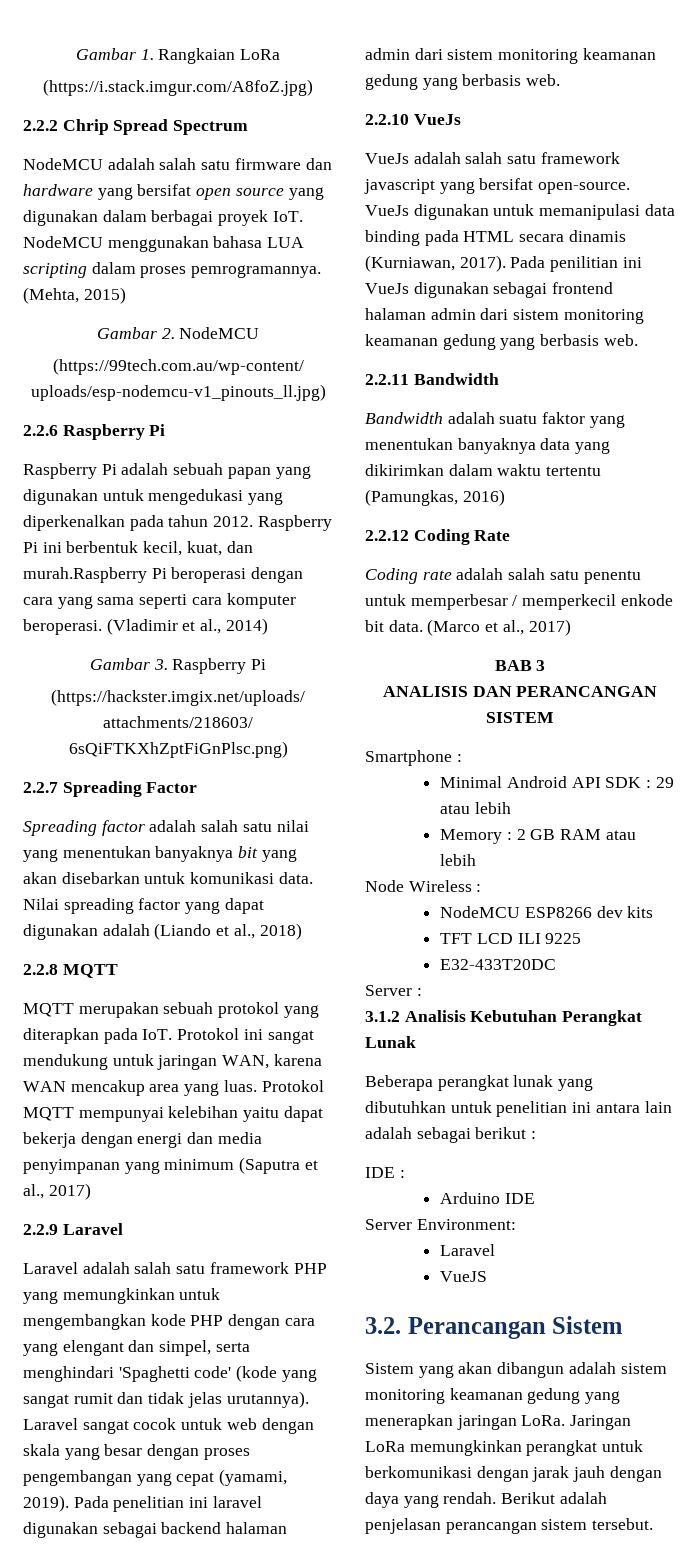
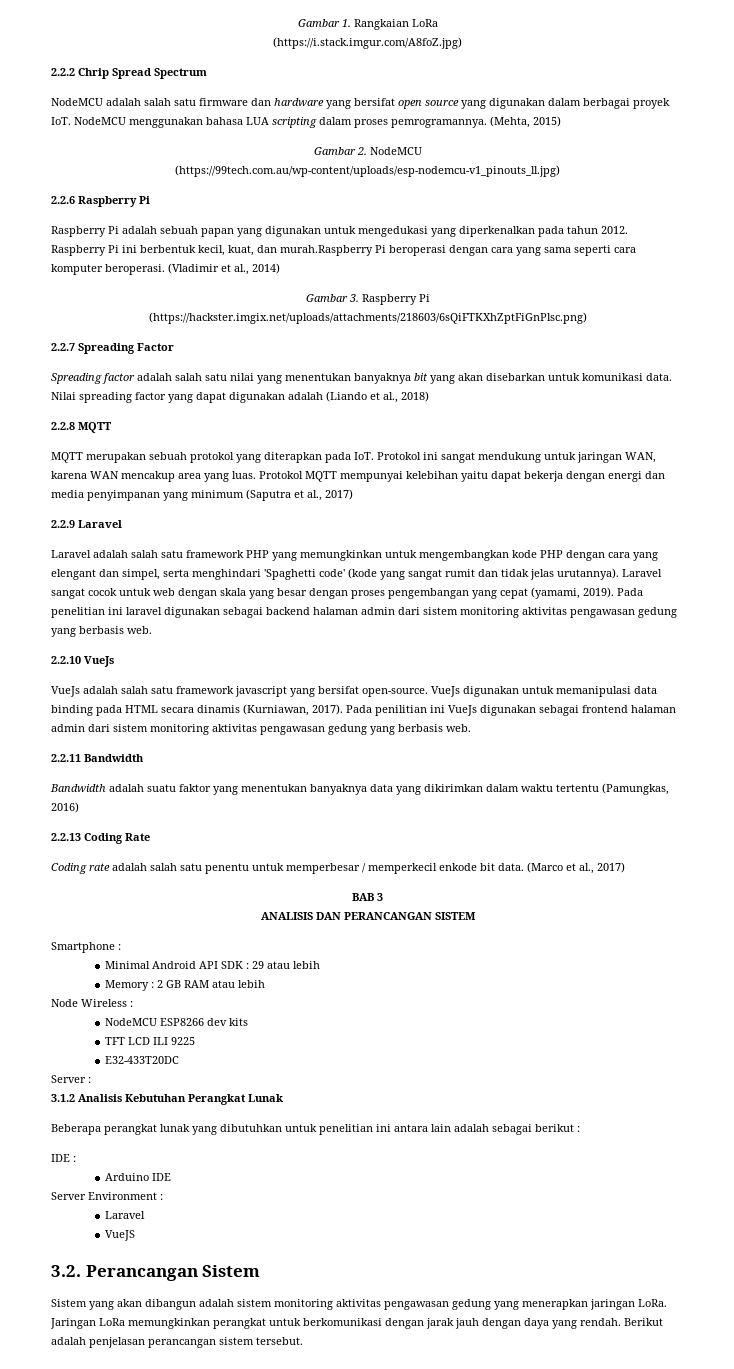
- Pada penelitian ini laravel digunakan sebagai backend halaman admin dari sistem monitoring keamanan gedung yang berbasis web.
+ Pada penelitian ini laravel digunakan sebagai backend halaman admin dari sistem monitoring aktivitas pengawasan gedung yang berbasis web.
- Pada penilitian ini VueJs digunakan sebagai frontend halaman admin dari sistem monitoring keamanan gedung yang berbasis web.
+ Pada penilitian ini VueJs digunakan sebagai frontend halaman admin dari sistem monitoring aktivitas pengawasan gedung yang berbasis web.
- 2.2.12 Coding Rate
+ 2.2.13 Coding Rate
- Server Environment:
+ Server Environment :
- Sistem yang akan dibangun adalah sistem monitoring keamanan gedung yang menerapkan jaringan LoRa.
+ Sistem yang akan dibangun adalah sistem monitoring aktivitas pengawasan gedung yang menerapkan jaringan LoRa.

